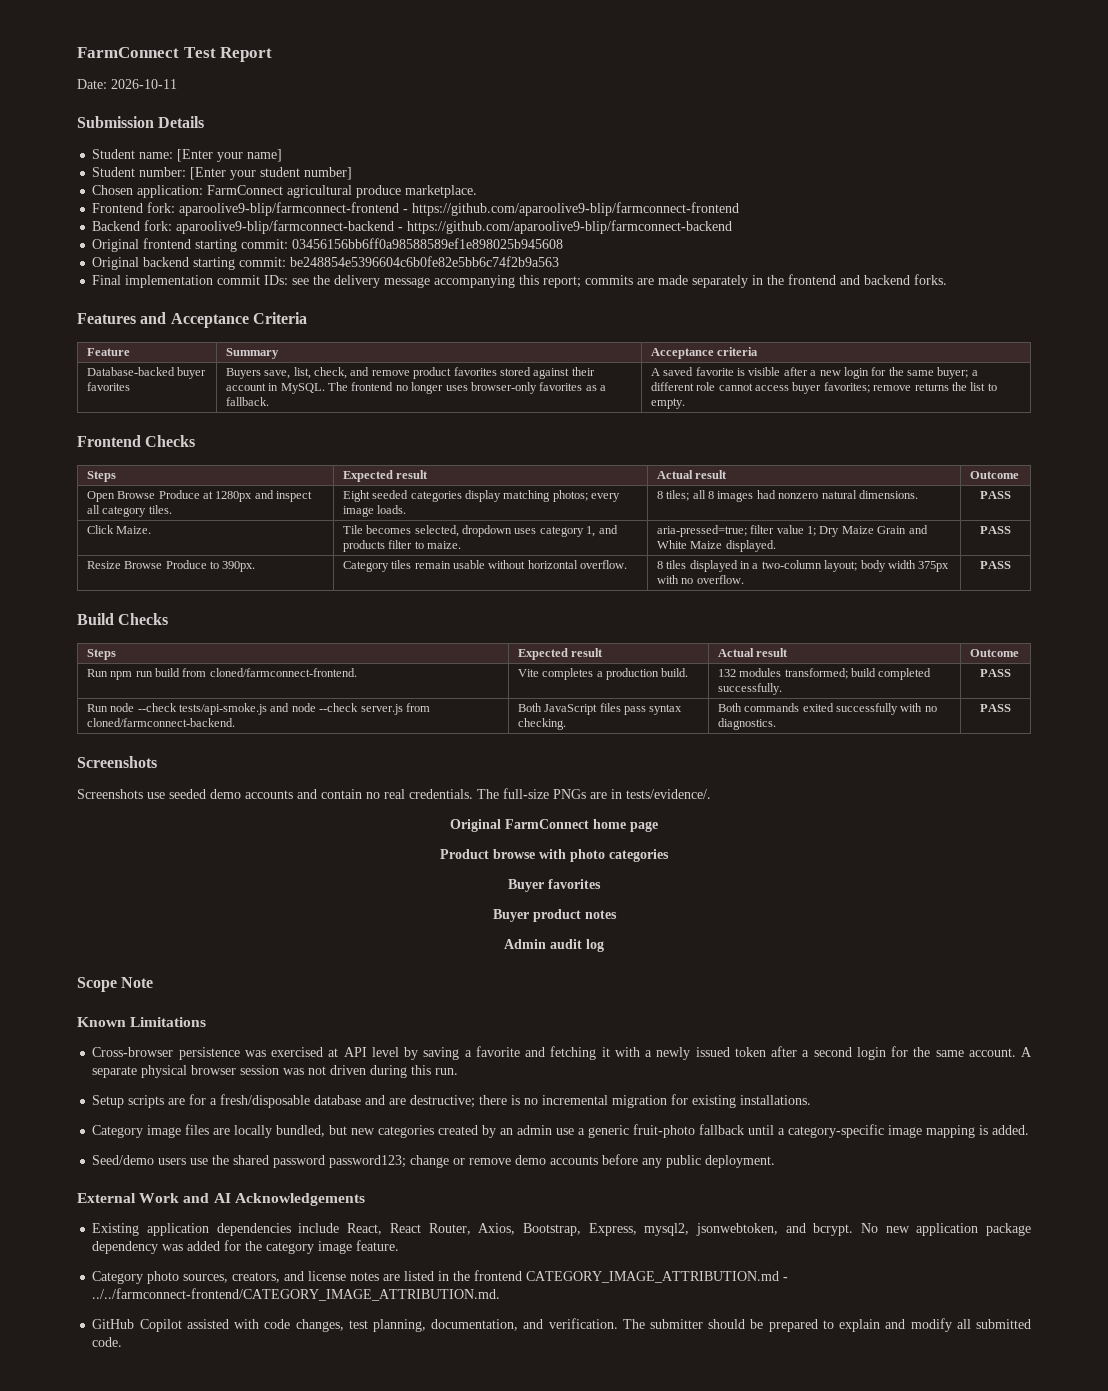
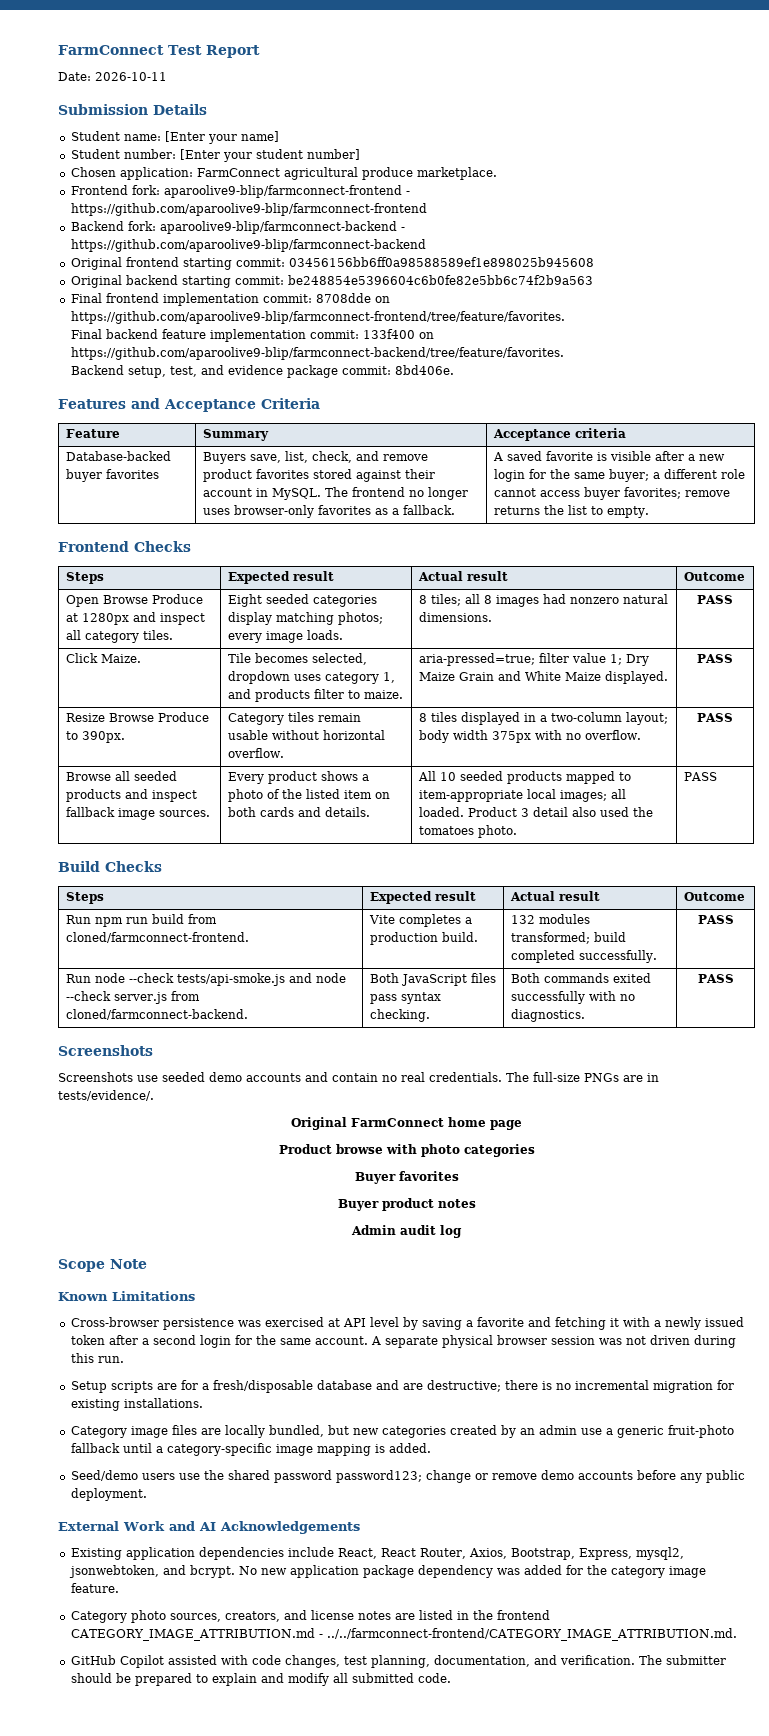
- Final implementation commit IDs: see the delivery message accompanying this report; commits are made separately in the frontend and backend forks.
+ Final frontend implementation commit: 8708dde on https://github.com/aparoolive9-blip/farmconnect-frontend/tree/feature/favorites.
+ Final backend feature implementation commit: 133f400 on https://github.com/aparoolive9-blip/farmconnect-backend/tree/feature/favorites.
+ Backend setup, test, and evidence package commit: 8bd406e.
+ Browse all seeded products and inspect fallback image sources. | Every product shows a photo of the listed item on both cards and details. | All 10 seeded products mapped to item-appropriate local images; all loaded. Product 3 detail also used the tomatoes photo. | PASS

